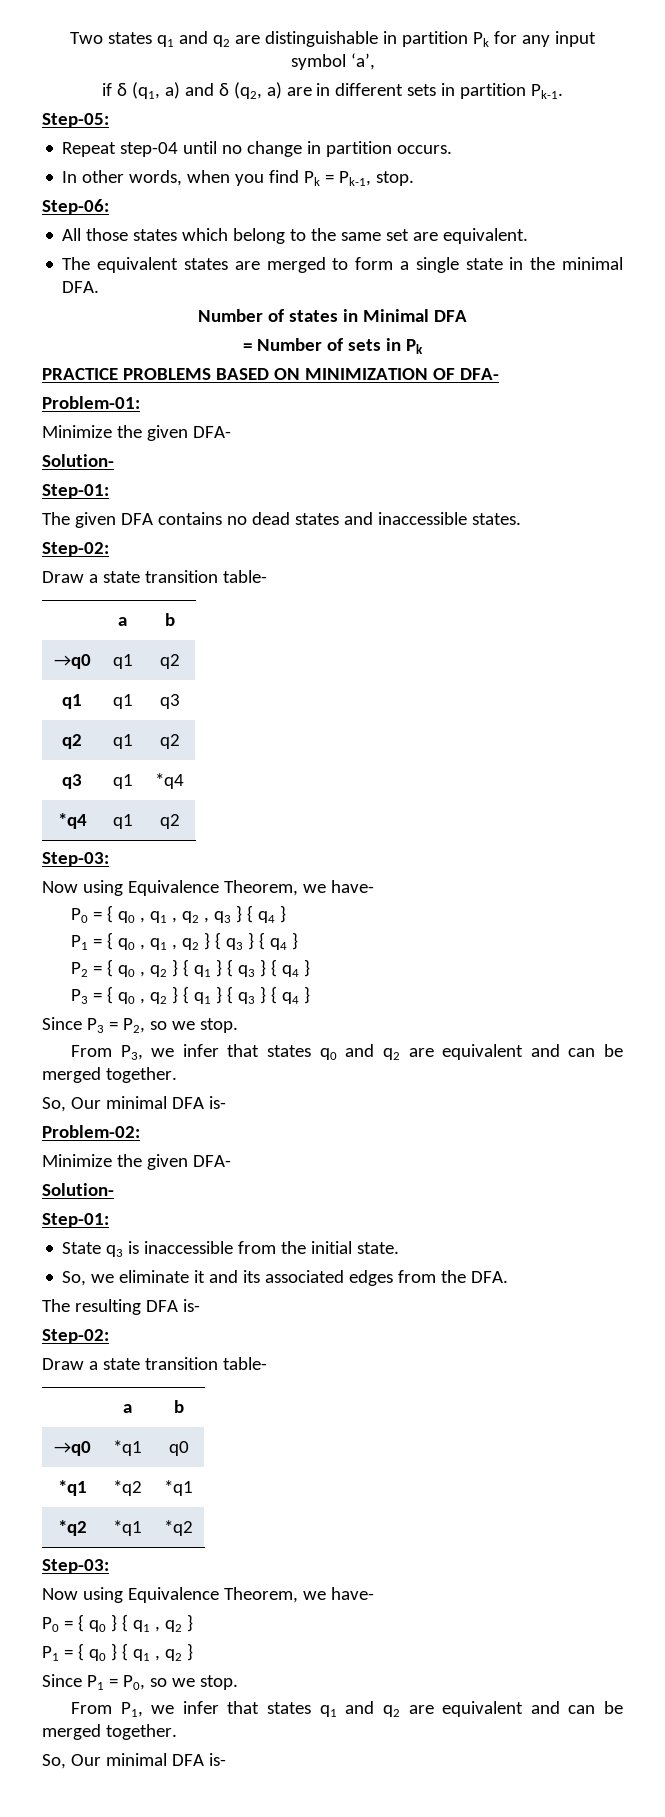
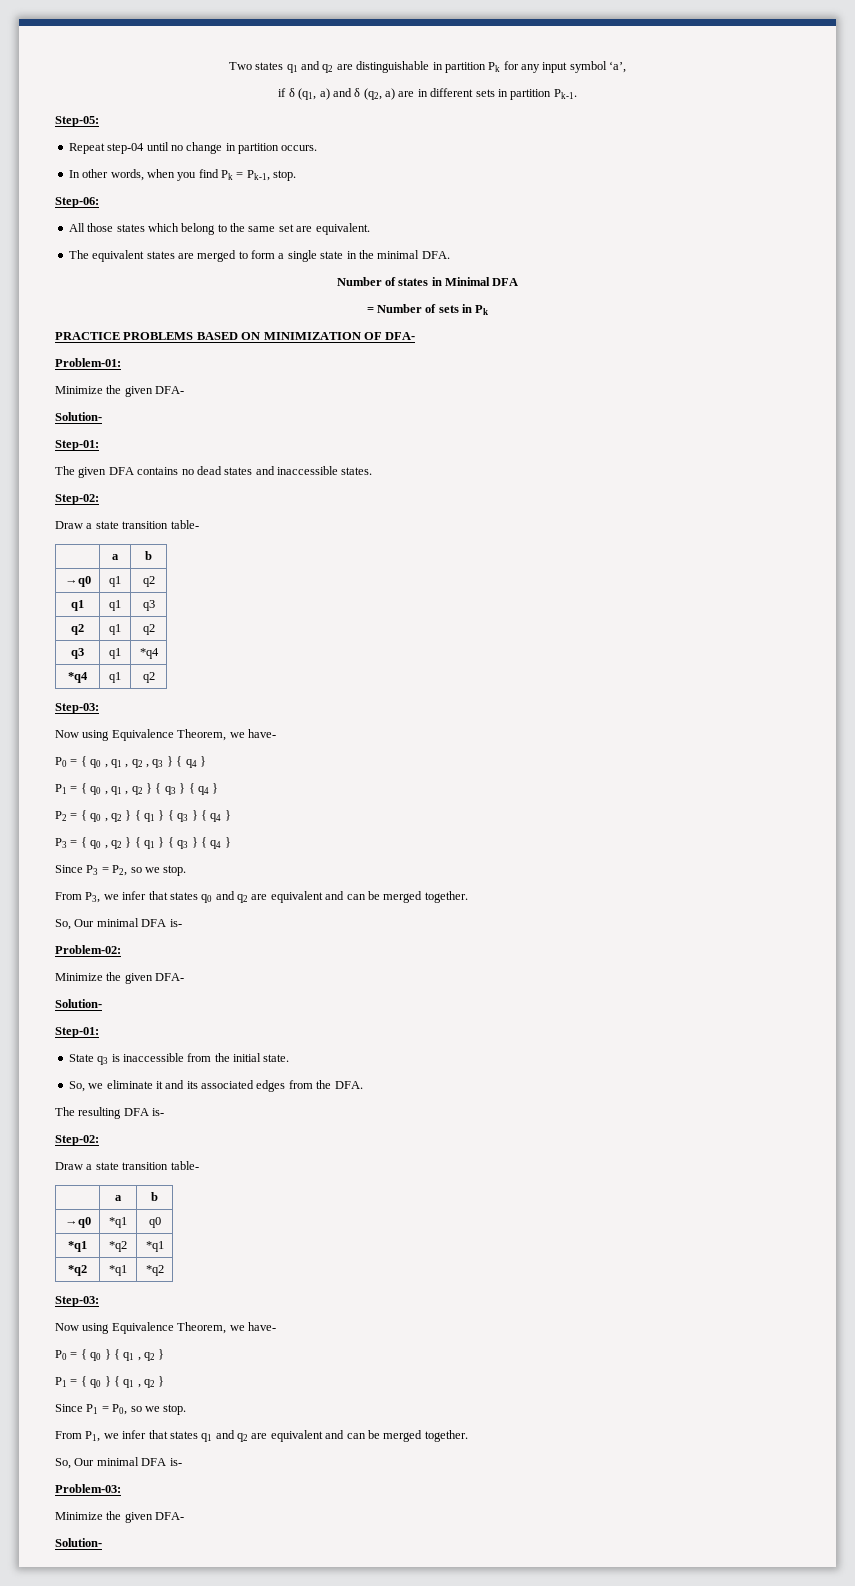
+ Problem-03:
+ Minimize the given DFA-
+ Solution-

